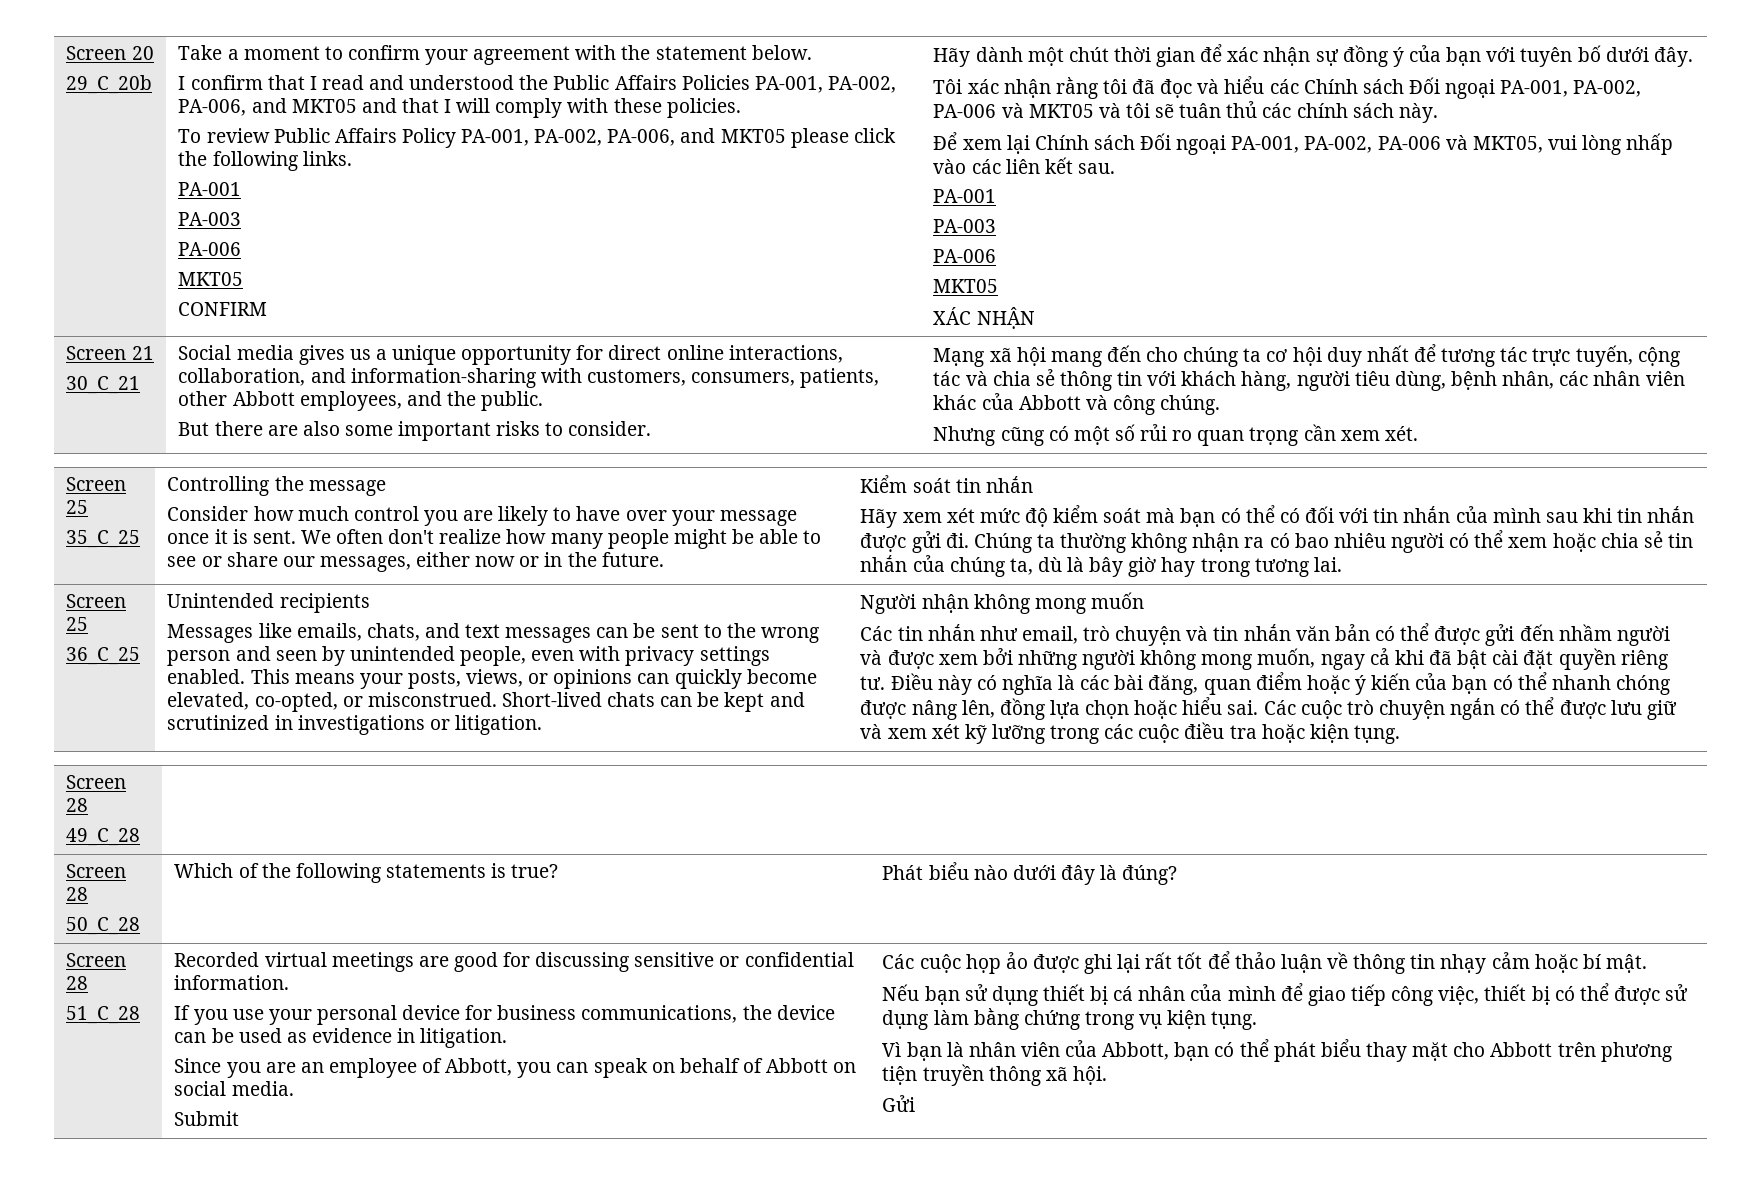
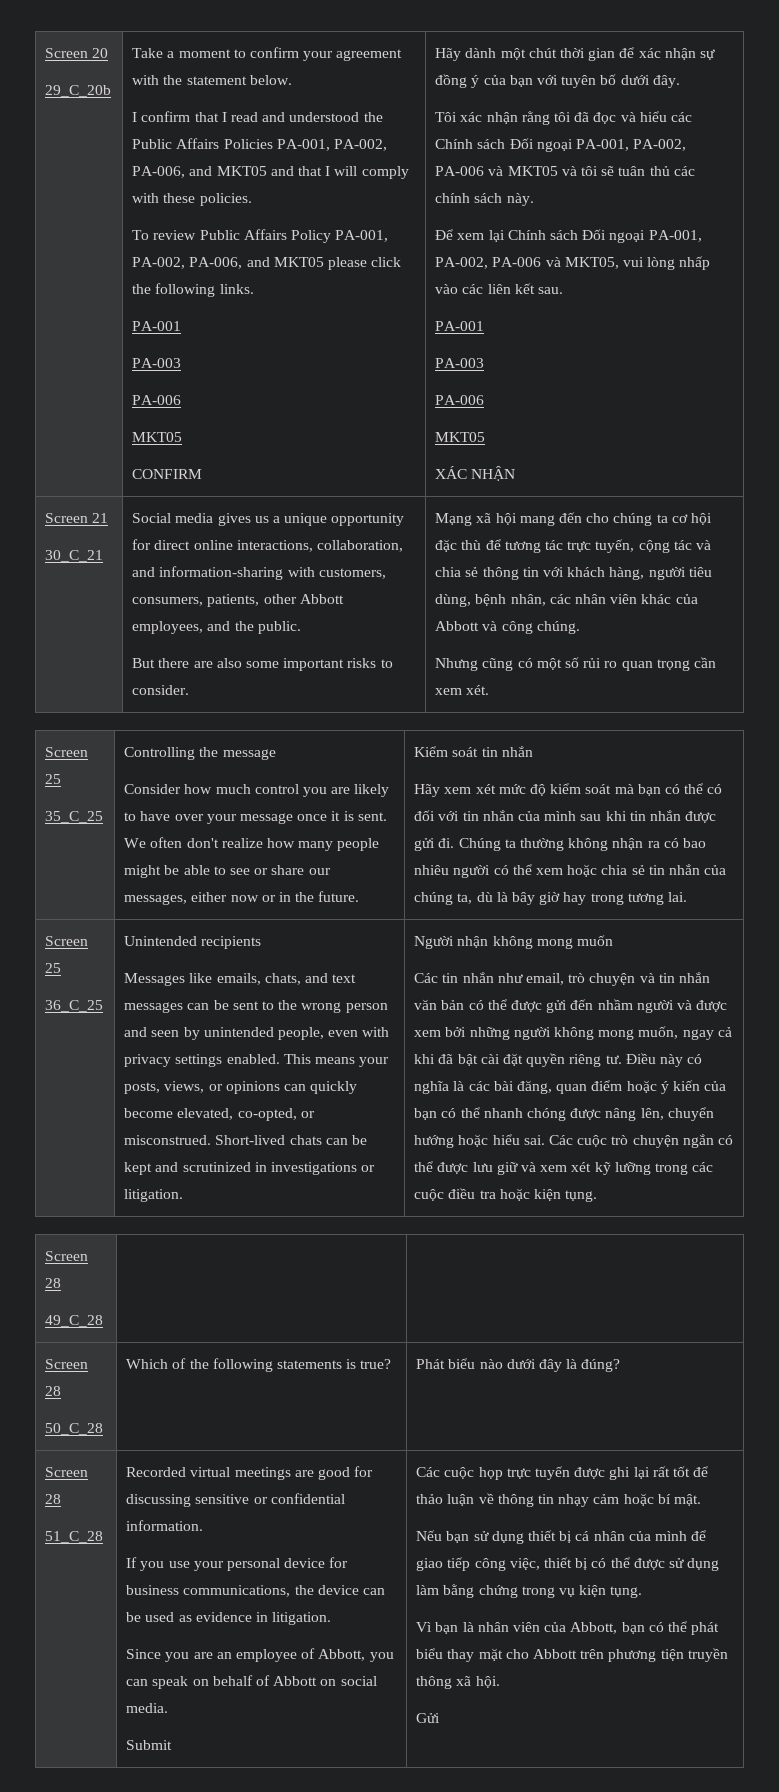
- Mạng xã hội mang đến cho chúng ta cơ hội duy nhất để tương tác trực tuyến, cộng tác và chia sẻ thông tin với khách hàng, người tiêu dùng, bệnh nhân, các nhân viên khác của Abbott và công chúng.
+ Mạng xã hội mang đến cho chúng ta cơ hội đặc thù để tương tác trực tuyến, cộng tác và chia sẻ thông tin với khách hàng, người tiêu dùng, bệnh nhân, các nhân viên khác của Abbott và công chúng.
- Điều này có nghĩa là các bài đăng, quan điểm hoặc ý kiến của bạn có thể nhanh chóng được nâng lên, đồng lựa chọn hoặc hiểu sai.
+ Điều này có nghĩa là các bài đăng, quan điểm hoặc ý kiến của bạn có thể nhanh chóng được nâng lên, chuyển hướng hoặc hiểu sai.
- Các cuộc họp ảo được ghi lại rất tốt để thảo luận về thông tin nhạy cảm hoặc bí mật.
+ Các cuộc họp trực tuyến được ghi lại rất tốt để thảo luận về thông tin nhạy cảm hoặc bí mật.

